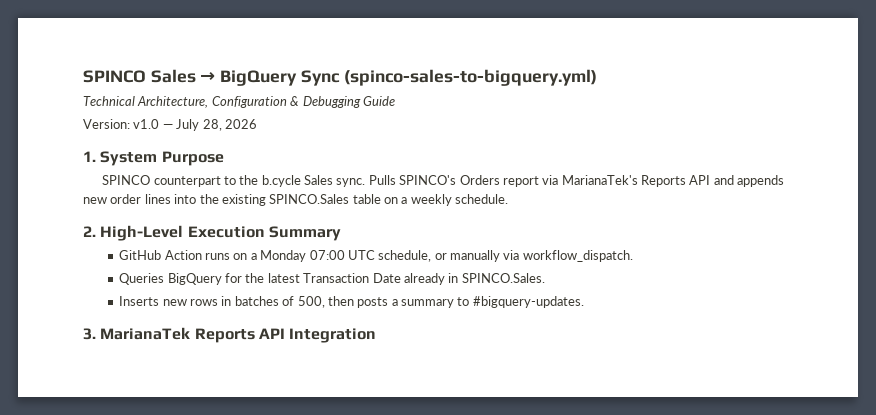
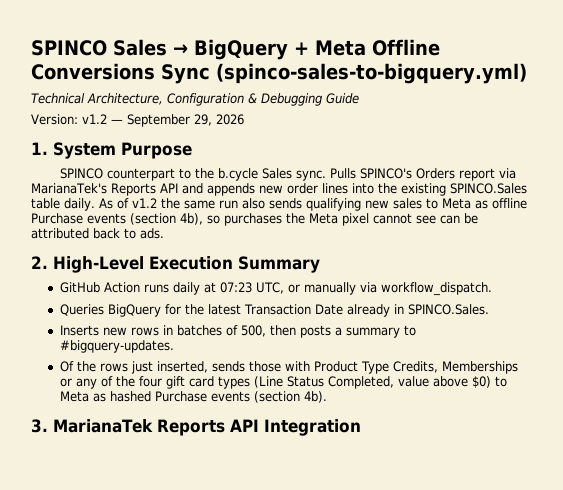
- SPINCO Sales → BigQuery Sync (spinco-sales-to-bigquery.yml)
+ SPINCO Sales → BigQuery + Meta Offline Conversions Sync (spinco-sales-to-bigquery.yml)
- Version: v1.0 — July 28, 2026
+ Version: v1.2 — September 29, 2026
- Pulls SPINCO's Orders report via MarianaTek's Reports API and appends new order lines into the existing SPINCO.Sales table on a weekly schedule.
+ Pulls SPINCO's Orders report via MarianaTek's Reports API and appends new order lines into the existing SPINCO.Sales table daily. As of v1.2 the same run also sends qualifying new sales to Meta as offline Purchase events (section 4b), so purchases the Meta pixel cannot see can be attributed back to ads.
- GitHub Action runs on a Monday 07:00 UTC schedule, or manually via workflow_dispatch.
+ GitHub Action runs daily at 07:23 UTC, or manually via workflow_dispatch.
+ Of the rows just inserted, sends those with Product Type Credits, Memberships or any of the four gift card types (Line Status Completed, value above $0) to Meta as hashed Purchase events (section 4b).

